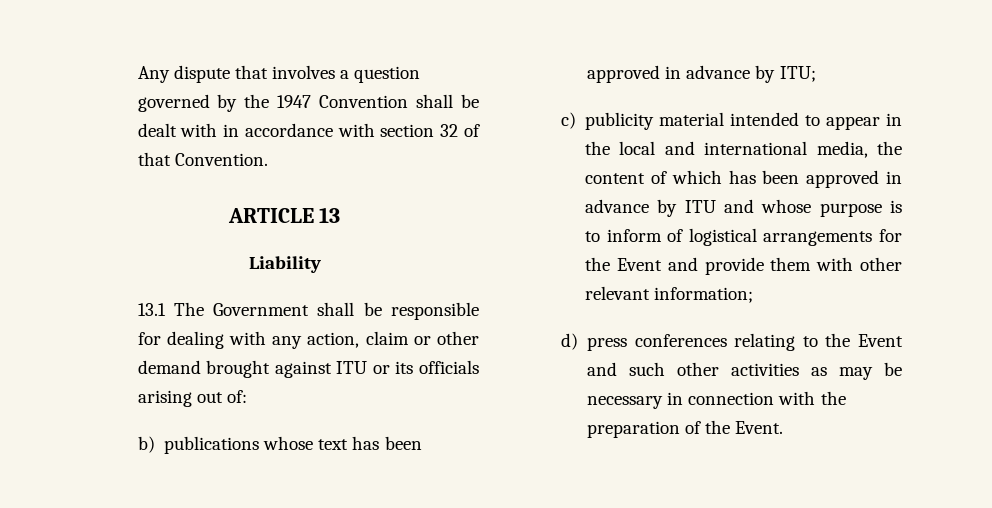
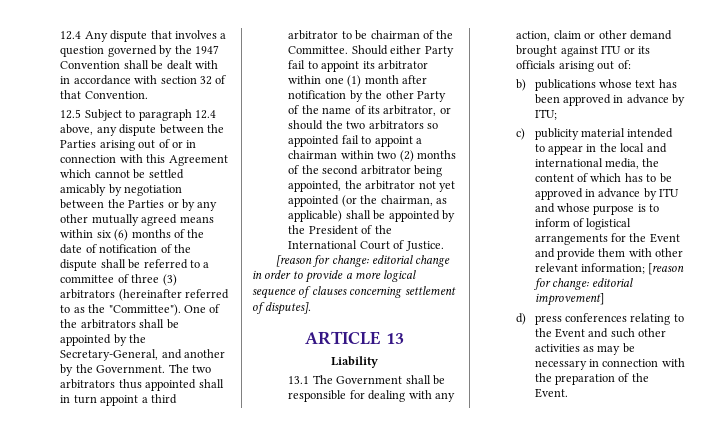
- Any dispute that involves a question governed by the 1947 Convention shall be dealt with in accordance with section 32 of that Convention.
+ 12.4 Any dispute that involves a question governed by the 1947 Convention shall be dealt with in accordance with section 32 of that Convention.
+ 12.5 Subject to paragraph 12.4 above, any dispute between the Parties arising out of or in connection with this Agreement which cannot be settled amicably by negotiation between the Parties or by any other mutually agreed means within six (6) months of the date of notification of the dispute shall be referred to a committee of three (3) arbitrators (hereinafter referred to as the "Committee"). One of the arbitrators shall be appointed by the Secretary-General, and another by the Government. The two arbitrators thus appointed shall in turn appoint a third arbitrator to be chairman of the Committee. Should either Party fail to appoint its arbitrator within one (1) month after notification by the other Party of the name of its arbitrator, or should the two arbitrators so appointed fail to appoint a chairman within two (2) months of the second arbitrator being appointed, the arbitrator not yet appointed (or the chairman, as applicable) shall be appointed by the President of the International Court of Justice.
+ [reason for change: editorial change in order to provide a more logical sequence of clauses concerning settlement of disputes].
- c) publicity material intended to appear in the local and international media, the content of which has been approved in advance by ITU and whose purpose is to inform of logistical arrangements for the Event and provide them with other relevant information;
+ c) publicity material intended to appear in the local and international media, the content of which has to be approved in advance by ITU and whose purpose is to inform of logistical arrangements for the Event and provide them with other relevant information; [reason for change: editorial improvement]

